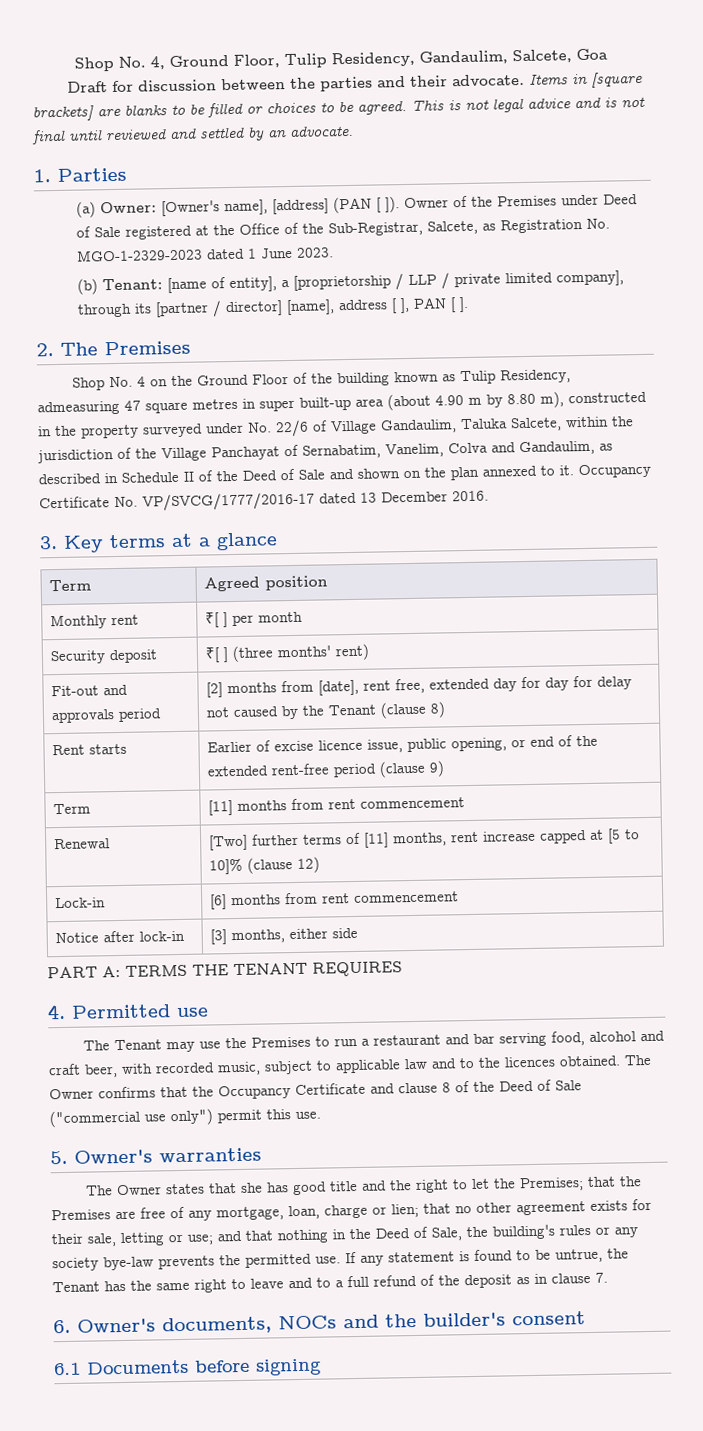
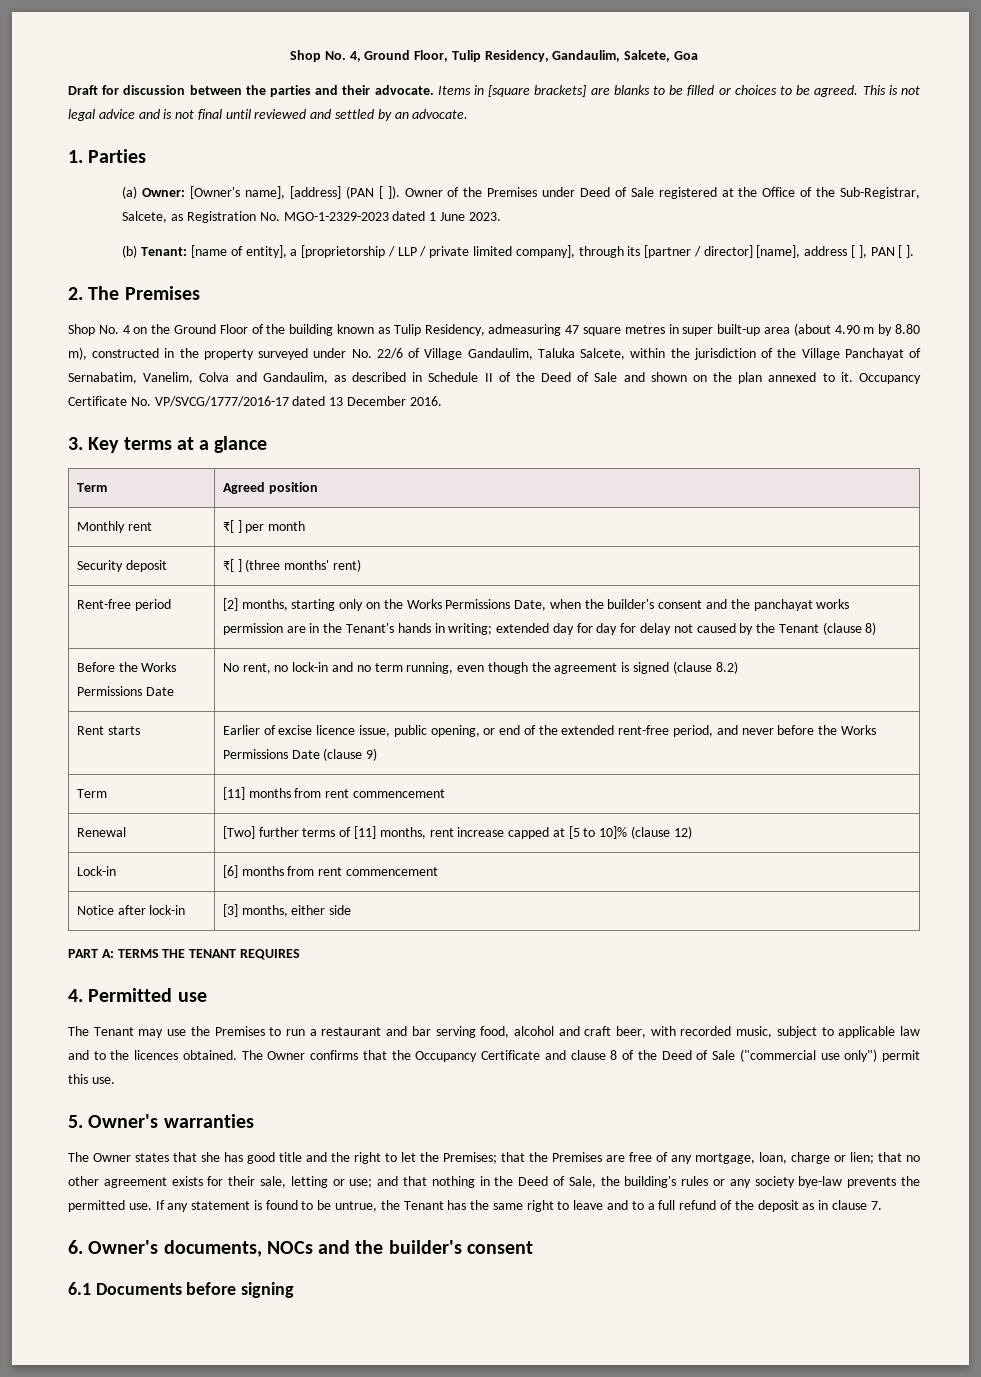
- Fit-out and approvals period | [2] months from [date], rent free, extended day for day for delay not caused by the Tenant (clause 8)
+ Rent-free period | [2] months, starting only on the Works Permissions Date, when the builder's consent and the panchayat works permission are in the Tenant's hands in writing; extended day for day for delay not caused by the Tenant (clause 8)
+ Before the Works Permissions Date | No rent, no lock-in and no term running, even though the agreement is signed (clause 8.2)
- Rent starts | Earlier of excise licence issue, public opening, or end of the extended rent-free period (clause 9)
+ Rent starts | Earlier of excise licence issue, public opening, or end of the extended rent-free period, and never before the Works Permissions Date (clause 9)

